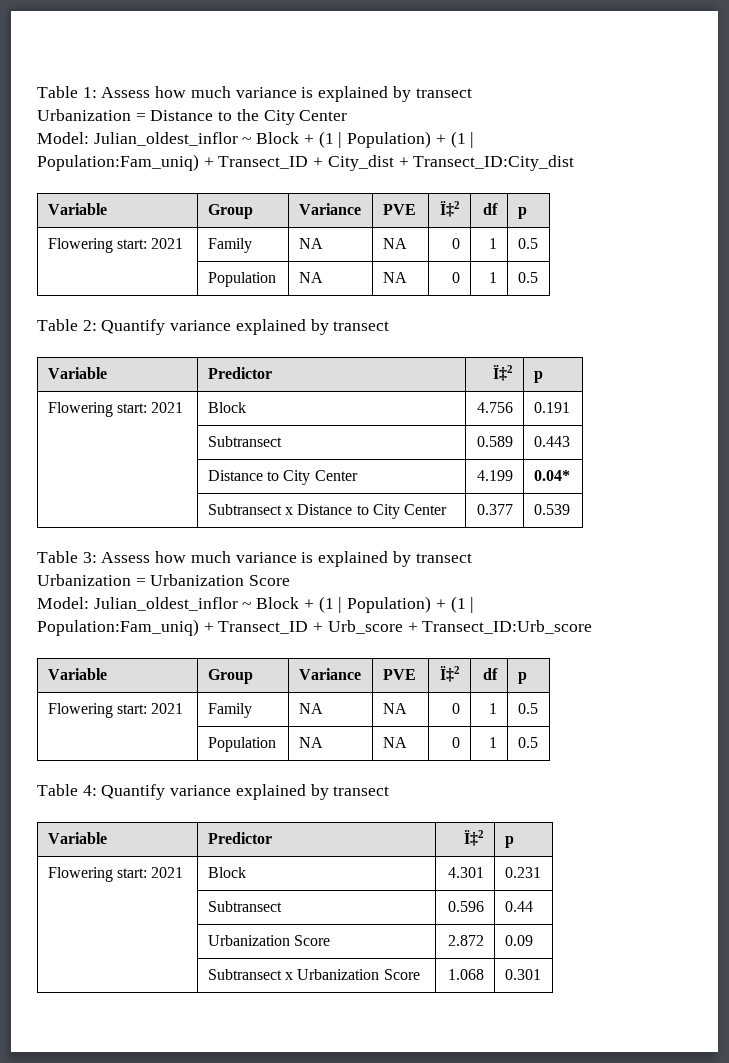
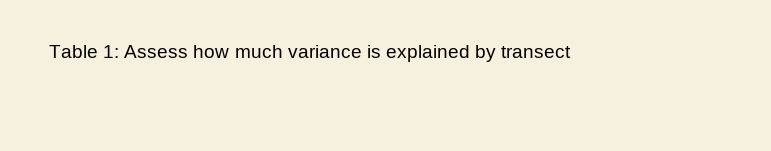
- Urbanization = Distance to the City Center
- Model: Julian_oldest_inflor ~ Block + (1 | Population) + (1 | Population:Fam_uniq) + Transect_ID + City_dist + Transect_ID:City_dist
- Variable | Group | Variance | PVE | Ï‡2 | df | p
- Flowering start: 2021 | Family | NA | NA | 0 | 1 | 0.5
- | Population | NA | NA | 0 | 1 | 0.5
- Table 2: Quantify variance explained by transect
- Variable | Predictor | Ï‡2 | p
- Flowering start: 2021 | Block | 4.756 | 0.191
- | Subtransect | 0.589 | 0.443
- | Distance to City Center | 4.199 | 0.04*
- | Subtransect x Distance to City Center | 0.377 | 0.539
- Table 3: Assess how much variance is explained by transect
- Urbanization = Urbanization Score
- Model: Julian_oldest_inflor ~ Block + (1 | Population) + (1 | Population:Fam_uniq) + Transect_ID + Urb_score + Transect_ID:Urb_score
- Variable | Group | Variance | PVE | Ï‡2 | df | p
- Flowering start: 2021 | Family | NA | NA | 0 | 1 | 0.5
- | Population | NA | NA | 0 | 1 | 0.5
- Table 4: Quantify variance explained by transect
- Variable | Predictor | Ï‡2 | p
- Flowering start: 2021 | Block | 4.301 | 0.231
- | Subtransect | 0.596 | 0.44
- | Urbanization Score | 2.872 | 0.09
- | Subtransect x Urbanization Score | 1.068 | 0.301

